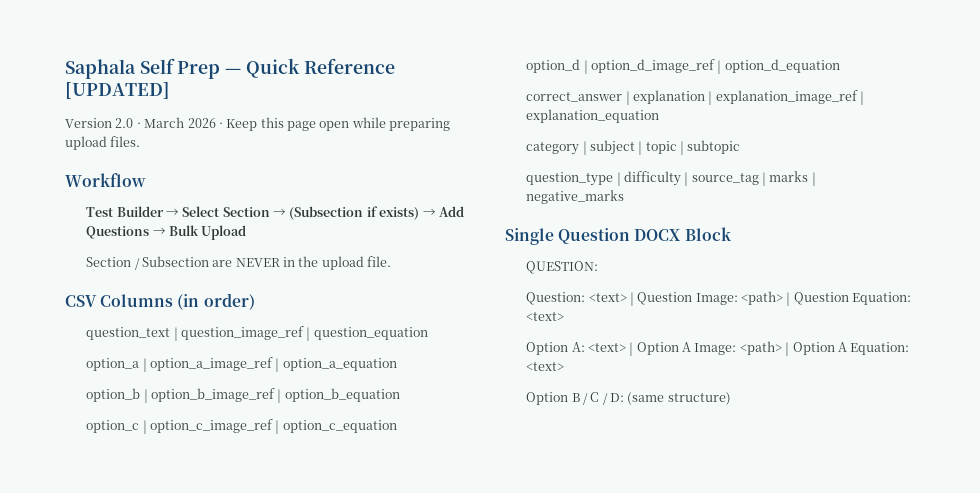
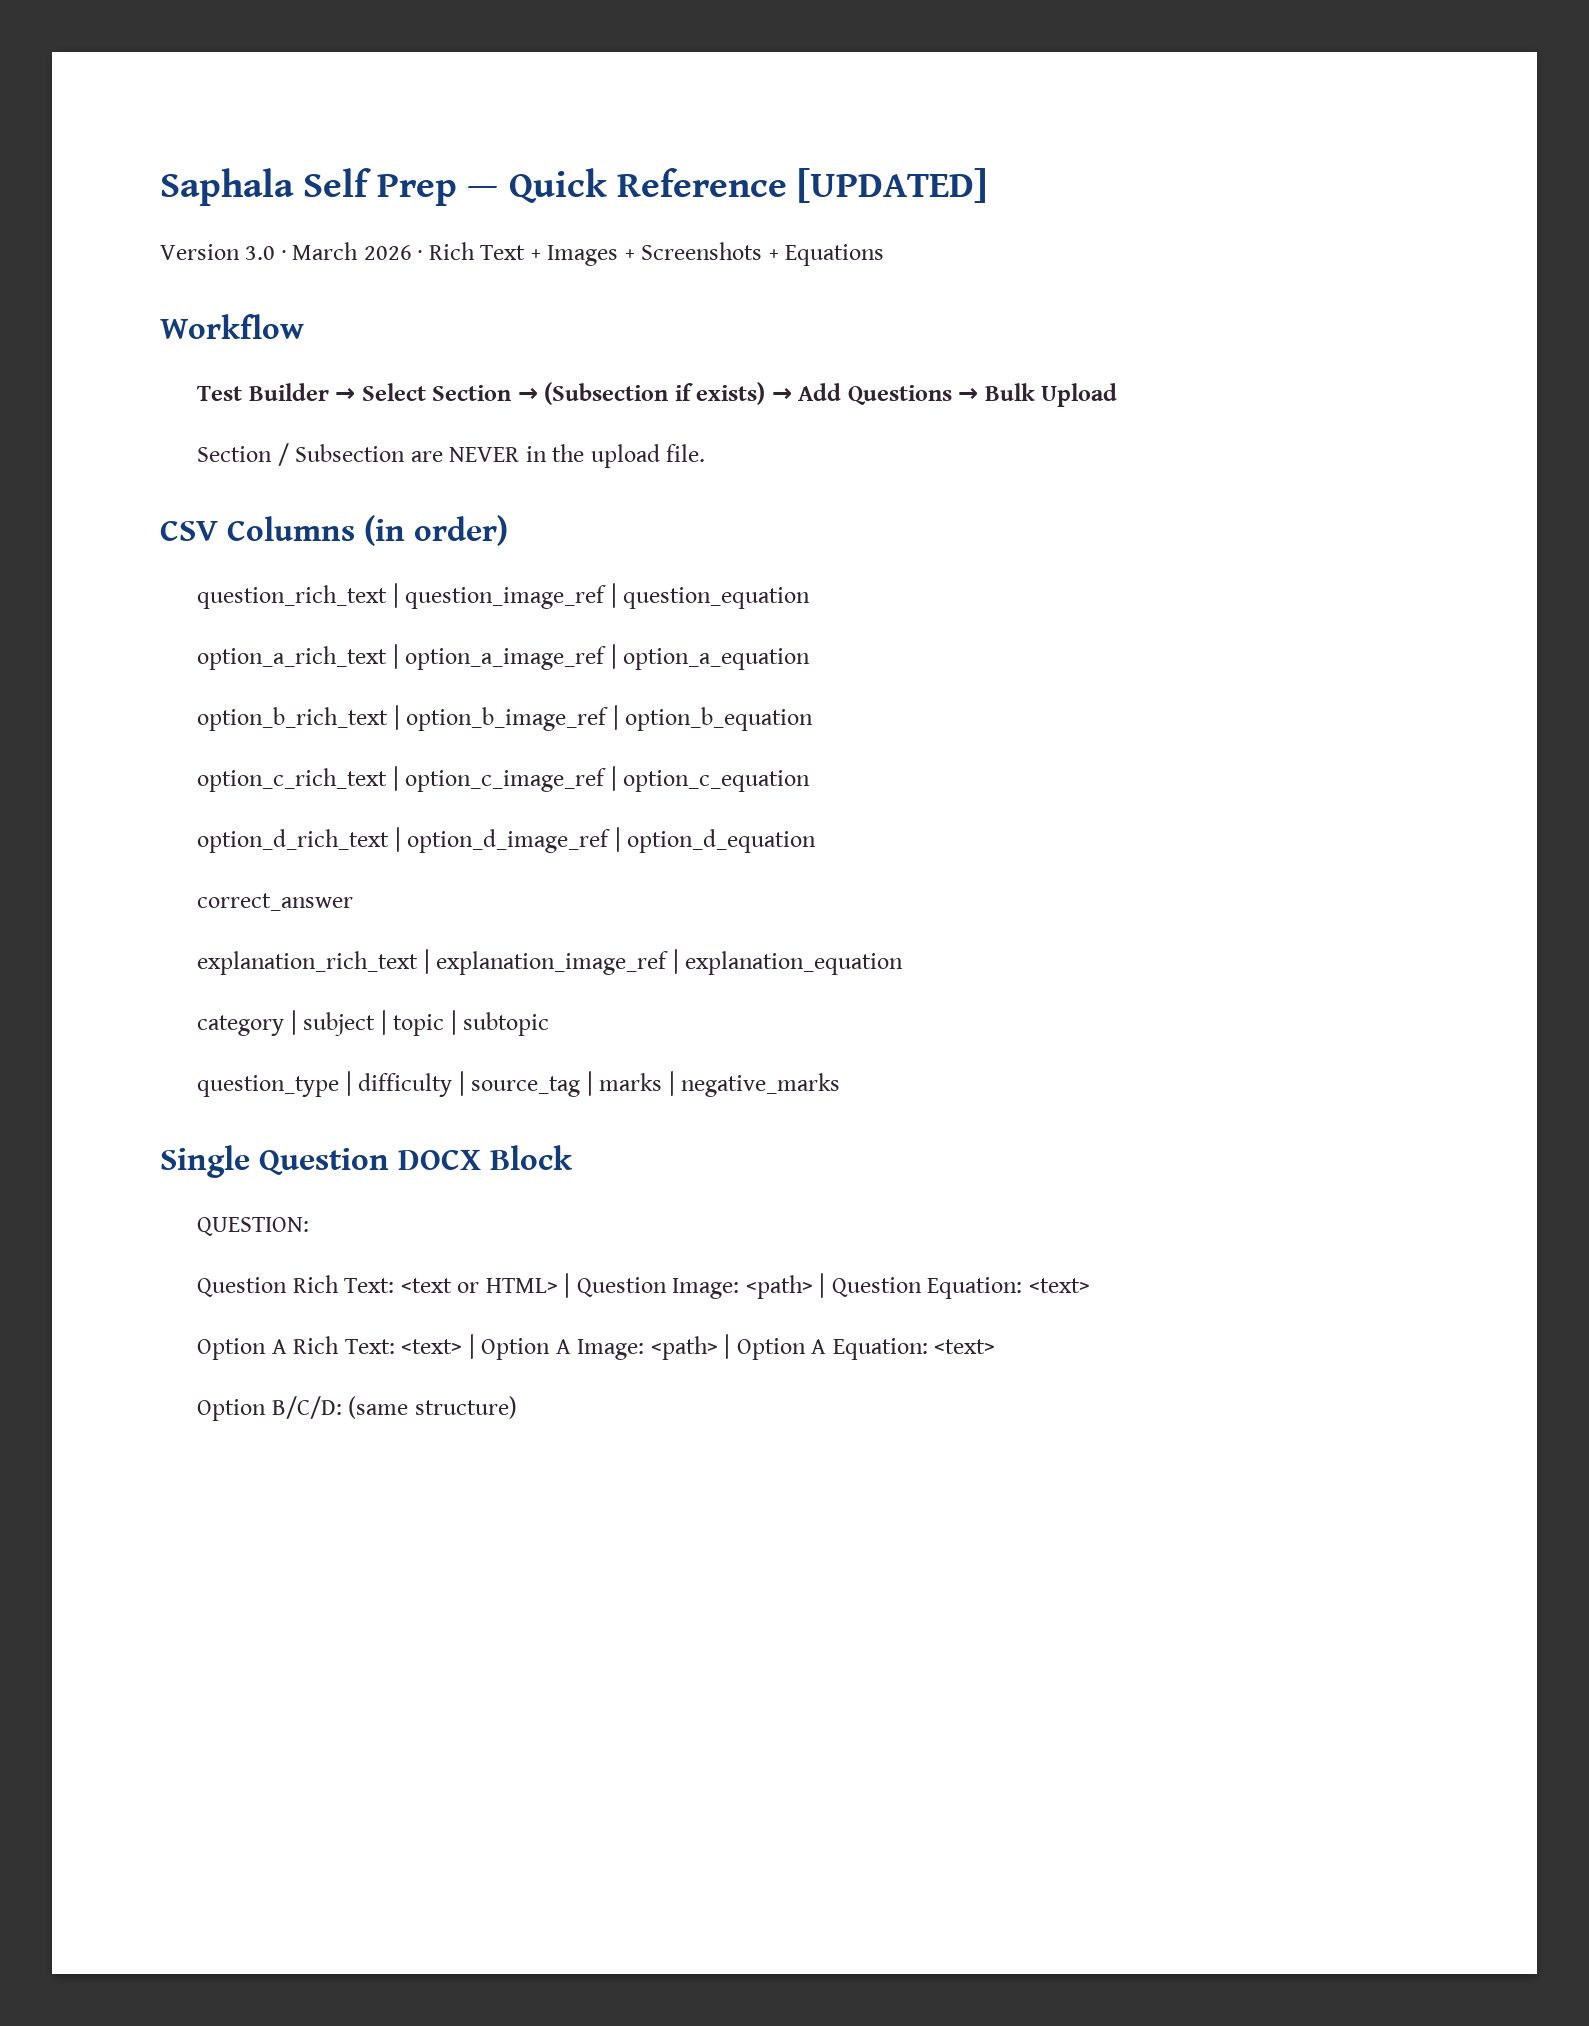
- Version 2.0 · March 2026 · Keep this page open while preparing upload files.
+ Version 3.0 · March 2026 · Rich Text + Images + Screenshots + Equations
- question_text | question_image_ref | question_equation
+ question_rich_text | question_image_ref | question_equation
- option_a | option_a_image_ref | option_a_equation
+ option_a_rich_text | option_a_image_ref | option_a_equation
- option_b | option_b_image_ref | option_b_equation
+ option_b_rich_text | option_b_image_ref | option_b_equation
- option_c | option_c_image_ref | option_c_equation
+ option_c_rich_text | option_c_image_ref | option_c_equation
- option_d | option_d_image_ref | option_d_equation
+ option_d_rich_text | option_d_image_ref | option_d_equation
- correct_answer | explanation | explanation_image_ref | explanation_equation
+ correct_answer
+ explanation_rich_text | explanation_image_ref | explanation_equation
- Question: <text> | Question Image: <path> | Question Equation: <text>
+ Question Rich Text: <text or HTML> | Question Image: <path> | Question Equation: <text>
- Option A: <text> | Option A Image: <path> | Option A Equation: <text>
+ Option A Rich Text: <text> | Option A Image: <path> | Option A Equation: <text>
- Option B / C / D: (same structure)
+ Option B/C/D: (same structure)

